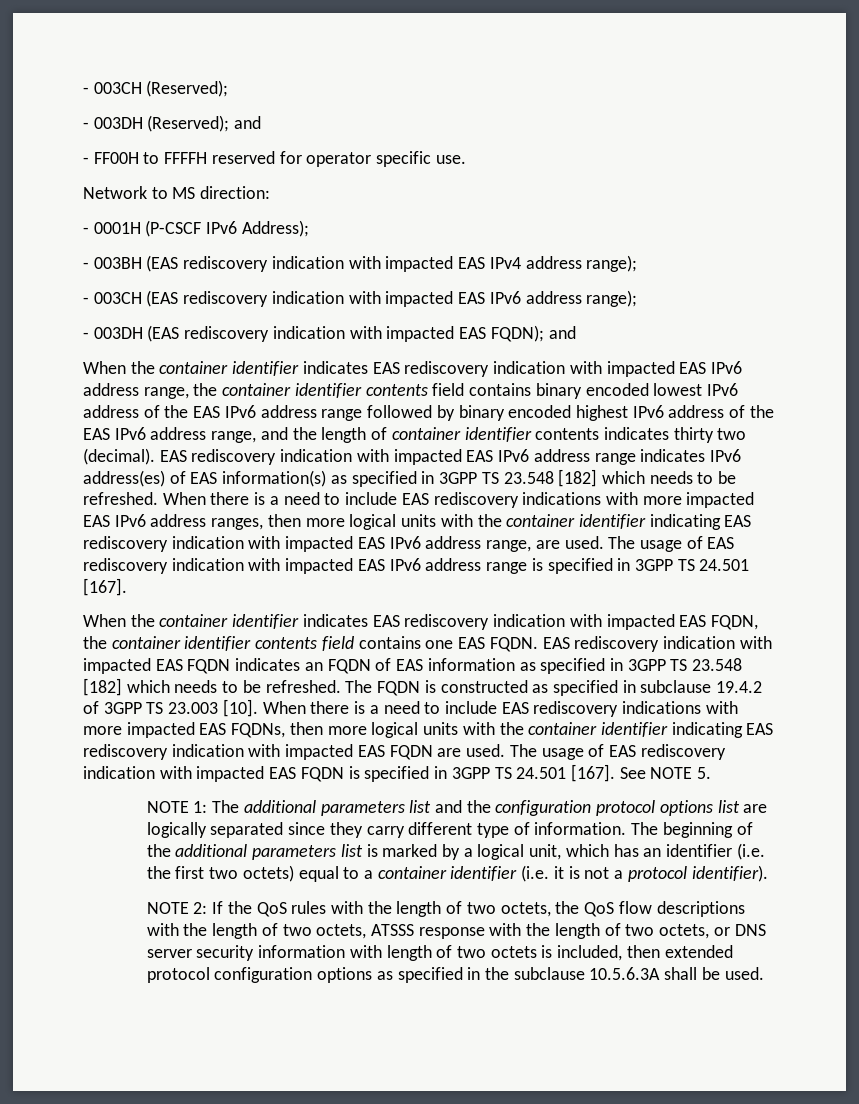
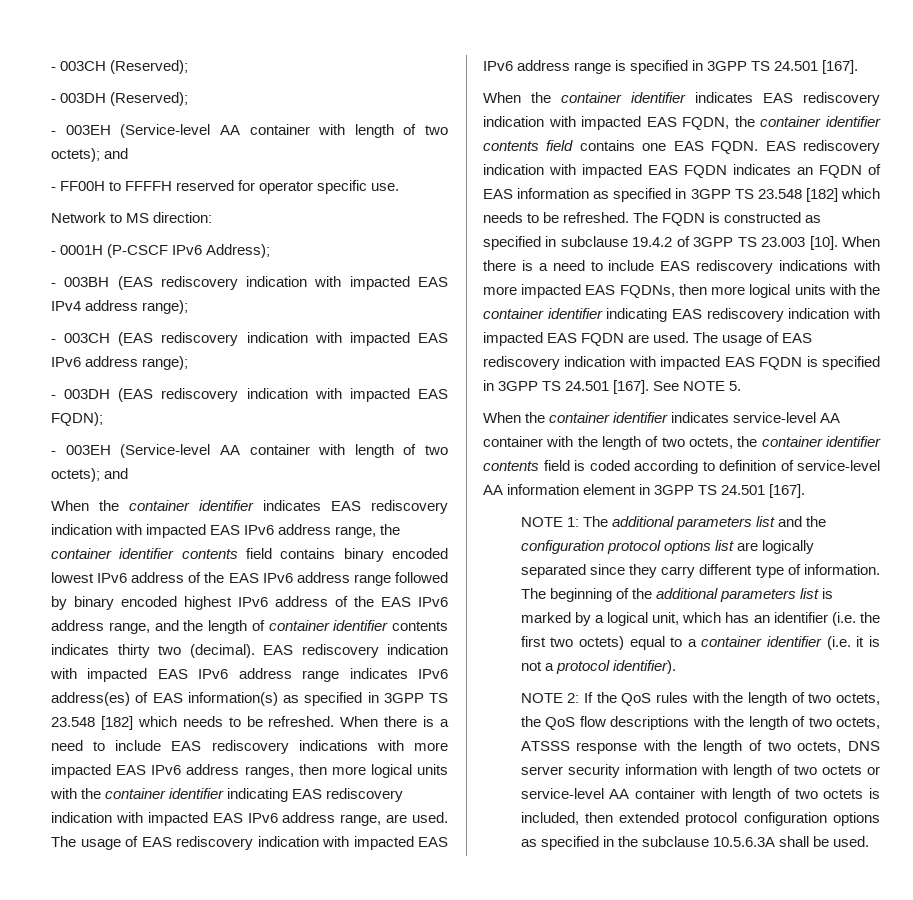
- - 003DH (Reserved); and
+ - 003DH (Reserved);
+ - 003EH (Service-level AA container with length of two octets); and
- - 003DH (EAS rediscovery indication with impacted EAS FQDN); and
+ - 003DH (EAS rediscovery indication with impacted EAS FQDN);
+ - 003EH (Service-level AA container with length of two octets); and
+ When the container identifier indicates service-level AA container with the length of two octets, the container identifier contents field is coded according to definition of service-level AA information element in 3GPP TS 24.501 [167].
- NOTE 2: If the QoS rules with the length of two octets, the QoS flow descriptions with the length of two octets, ATSSS response with the length of two octets, or DNS server security information with length of two octets is included, then extended protocol configuration options as specified in the subclause 10.5.6.3A shall be used.
+ NOTE 2: If the QoS rules with the length of two octets, the QoS flow descriptions with the length of two octets, ATSSS response with the length of two octets, DNS server security information with length of two octets or service-level AA container with length of two octets is included, then extended protocol configuration options as specified in the subclause 10.5.6.3A shall be used.

